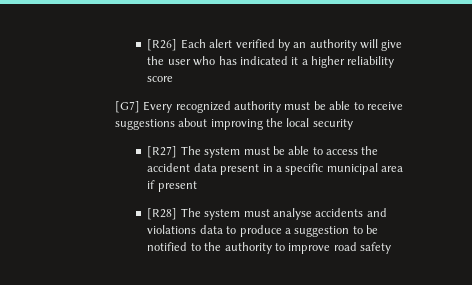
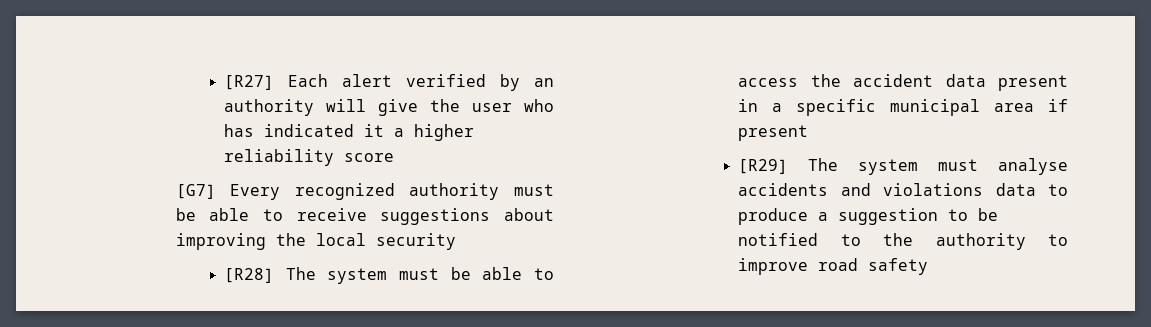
- [R26] Each alert verified by an authority will give the user who has indicated it a higher reliability score
+ [R27] Each alert verified by an authority will give the user who has indicated it a higher reliability score
- [R27] The system must be able to access the accident data present in a specific municipal area if present
+ [R28] The system must be able to access the accident data present in a specific municipal area if present
- [R28] The system must analyse accidents and violations data to produce a suggestion to be notified to the authority to improve road safety
+ [R29] The system must analyse accidents and violations data to produce a suggestion to be notified to the authority to improve road safety

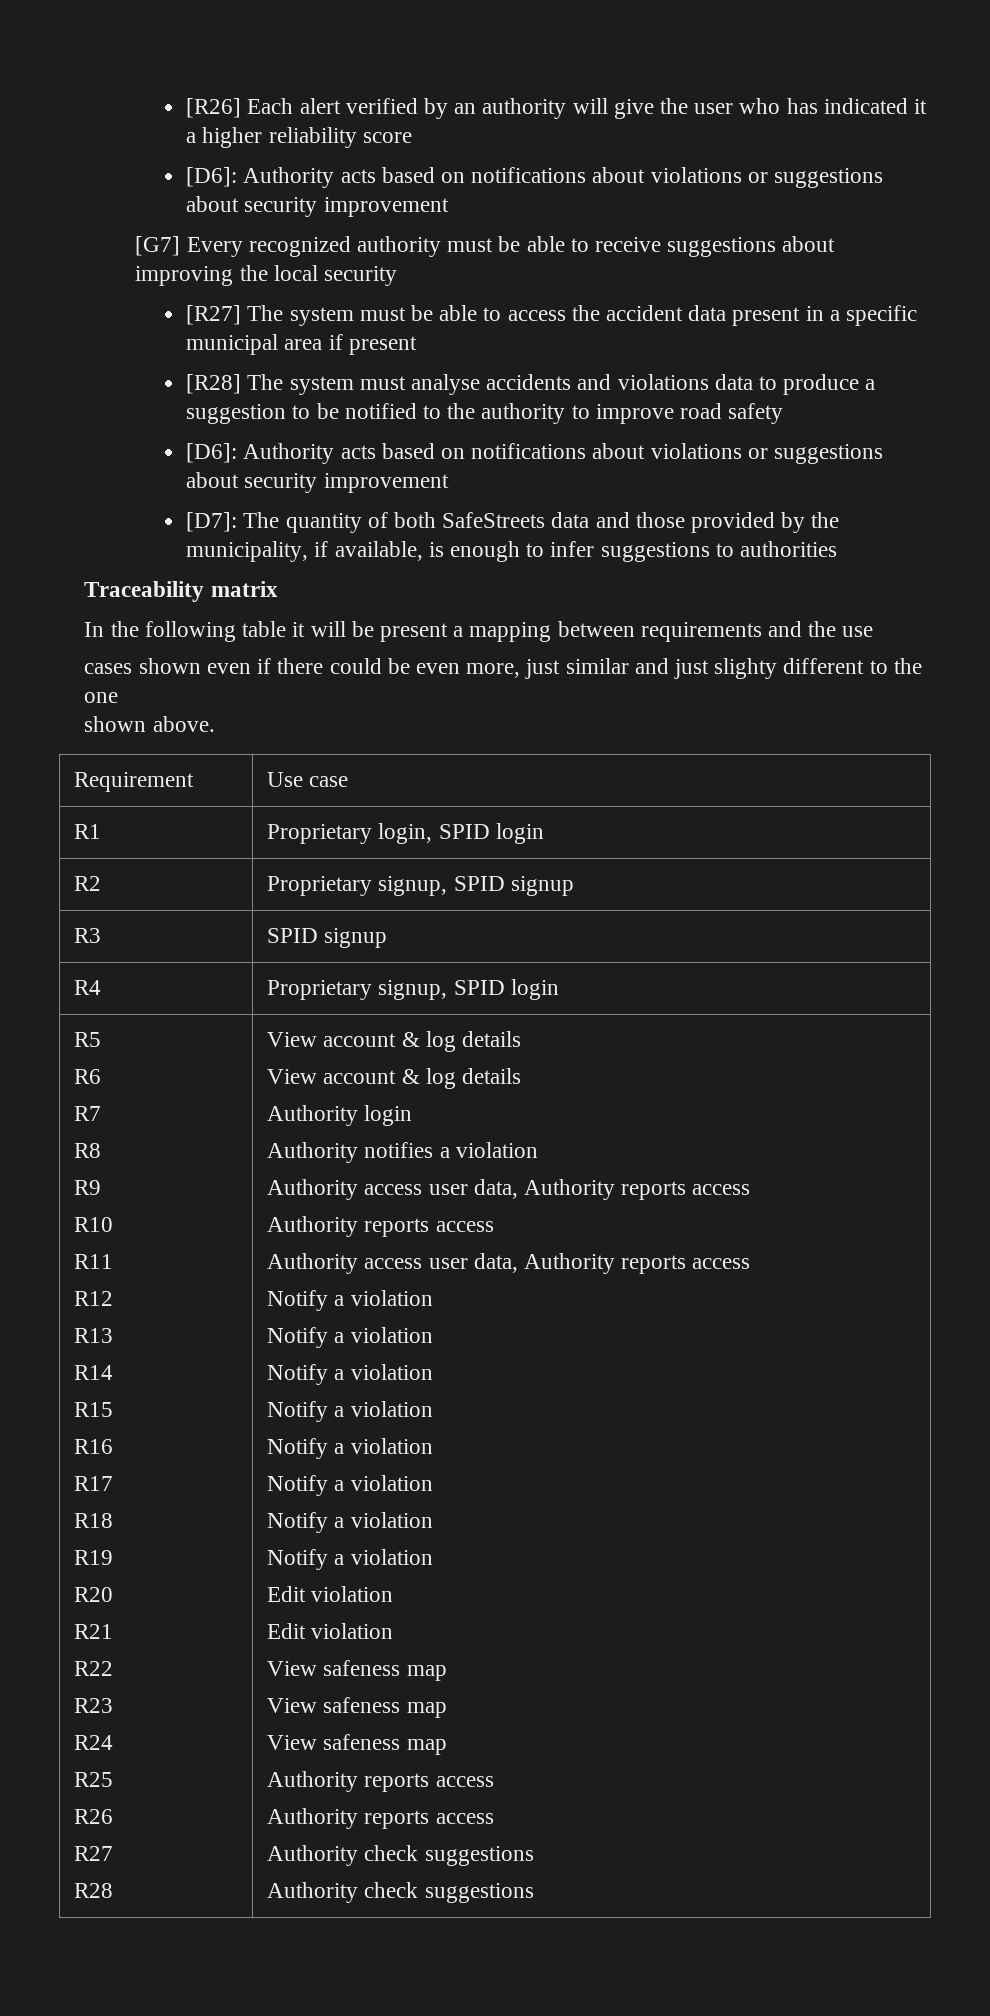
- [R27] Each alert verified by an authority will give the user who has indicated it a higher reliability score
+ [R26] Each alert verified by an authority will give the user who has indicated it a higher reliability score
+ [D6]: Authority acts based on notifications about violations or suggestions about security improvement
- [R28] The system must be able to access the accident data present in a specific municipal area if present
+ [R27] The system must be able to access the accident data present in a specific municipal area if present
- [R29] The system must analyse accidents and violations data to produce a suggestion to be notified to the authority to improve road safety
+ [R28] The system must analyse accidents and violations data to produce a suggestion to be notified to the authority to improve road safety
+ [D6]: Authority acts based on notifications about violations or suggestions about security improvement
+ [D7]: The quantity of both SafeStreets data and those provided by the municipality, if available, is enough to infer suggestions to authorities
+ Traceability matrix
+ In the following table it will be present a mapping between requirements and the use
+ cases shown even if there could be even more, just similar and just slighty different to the one
+ shown above.
+ Requirement | Use case
+ R1 | Proprietary login, SPID login
+ R2 | Proprietary signup, SPID signup
+ R3 | SPID signup
+ R4 | Proprietary signup, SPID login
+ R5
+ R6
+ R7
+ R8
+ R9
+ R10
+ R11
+ R12
+ R13
+ R14
+ R15
+ R16
+ R17
+ R18
+ R19
+ R20
+ R21
+ R22
+ R23
+ R24
+ R25
+ R26
+ R27
+ R28 | View account & log details
+ View account & log details
+ Authority login
+ Authority notifies a violation
+ Authority access user data, Authority reports access
+ Authority reports access
+ Authority access user data, Authority reports access
+ Notify a violation
+ Notify a violation
+ Notify a violation
+ Notify a violation
+ Notify a violation
+ Notify a violation
+ Notify a violation
+ Notify a violation
+ Edit violation
+ Edit violation
+ View safeness map
+ View safeness map
+ View safeness map
+ Authority reports access
+ Authority reports access
+ Authority check suggestions
+ Authority check suggestions

